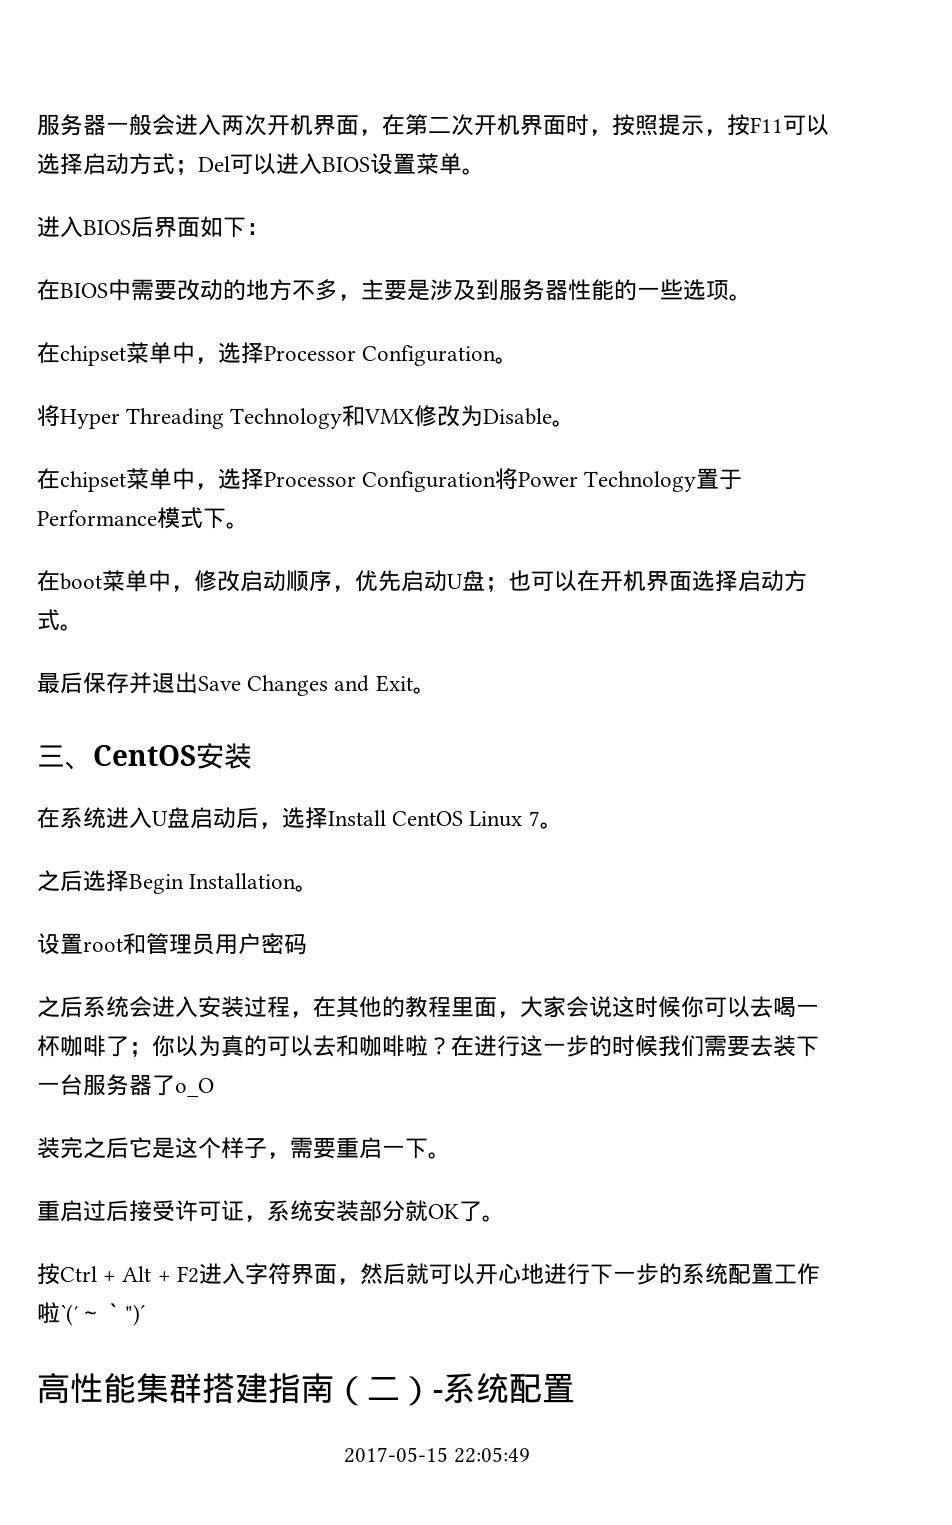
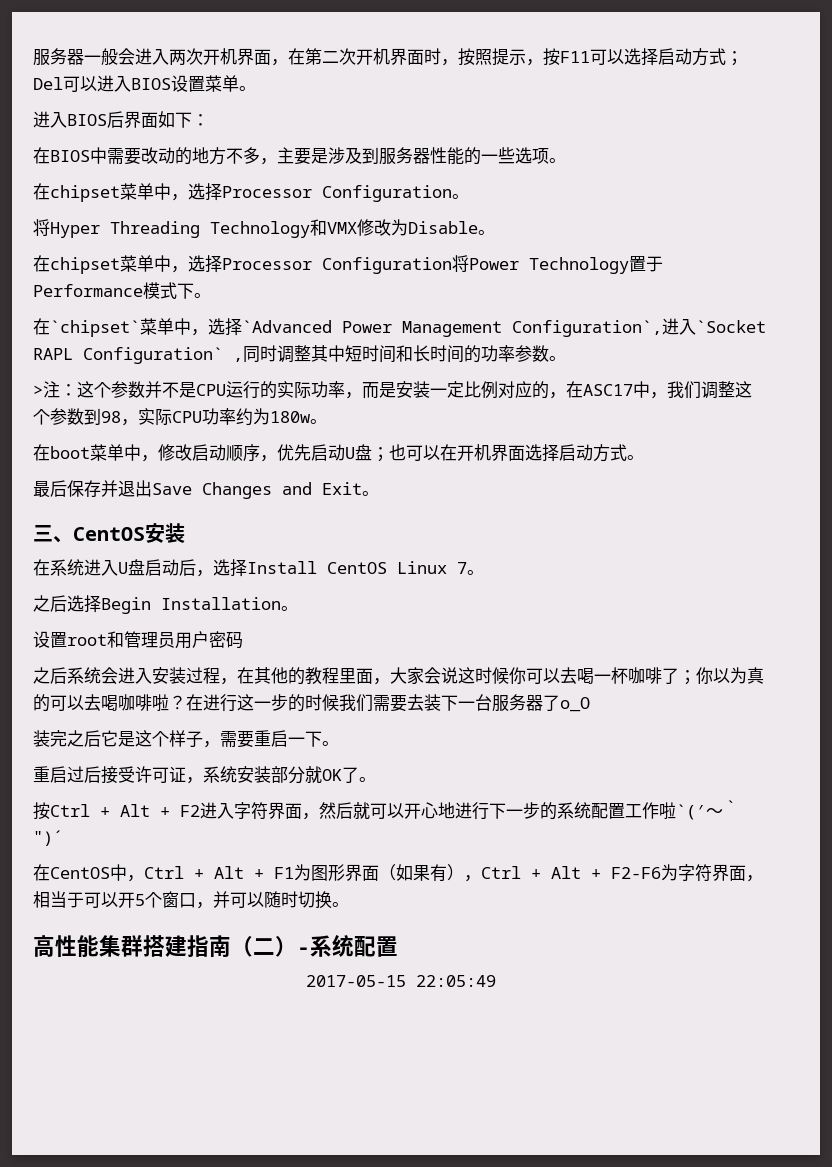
+ 在`chipset`菜单中，选择`Advanced Power Management Configuration`,进入`Socket RAPL Configuration` ,同时调整其中短时间和长时间的功率参数。
+ >注：这个参数并不是CPU运行的实际功率，而是安装一定比例对应的，在ASC17中，我们调整这个参数到98，实际CPU功率约为180w。
- 之后系统会进入安装过程，在其他的教程里面，大家会说这时候你可以去喝一杯咖啡了；你以为真的可以去和咖啡啦？
+ 之后系统会进入安装过程，在其他的教程里面，大家会说这时候你可以去喝一杯咖啡了；你以为真的可以去喝咖啡啦？
+ 在CentOS中，Ctrl + Alt + F1为图形界面（如果有），Ctrl + Alt + F2-F6为字符界面，相当于可以开5个窗口，并可以随时切换。

